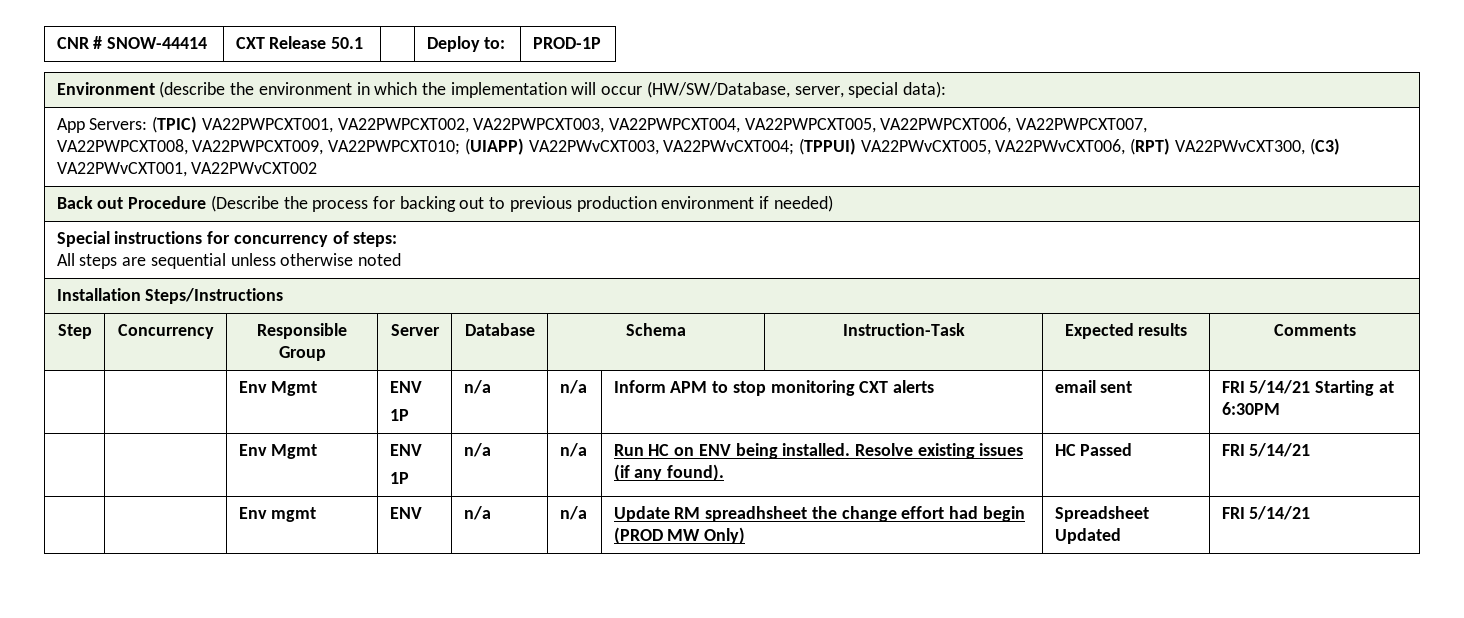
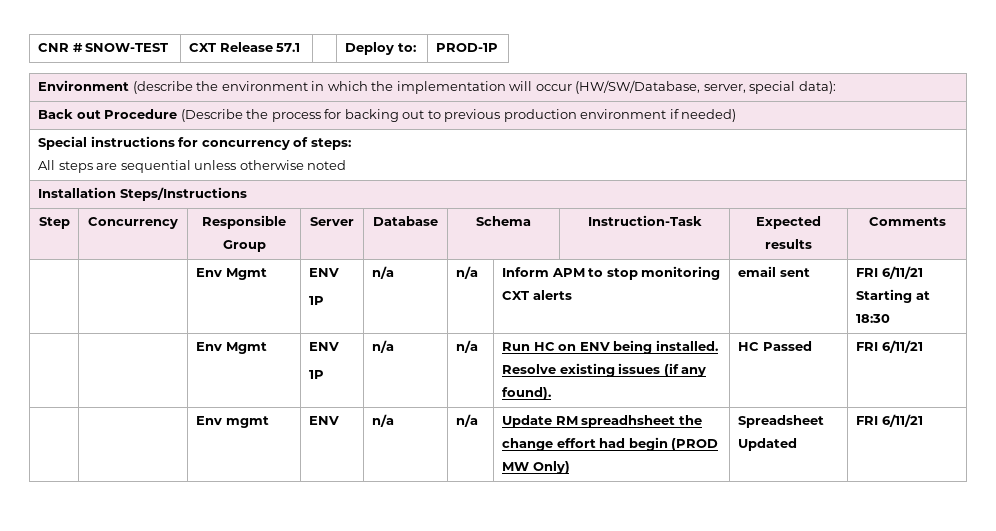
- CNR # SNOW-44414 | CXT Release 50.1 | | Deploy to: | PROD-1P
+ CNR # SNOW-TEST | CXT Release 57.1 | | Deploy to: | PROD-1P
- App Servers: (TPIC) VA22PWPCXT001, VA22PWPCXT002, VA22PWPCXT003, VA22PWPCXT004, VA22PWPCXT005, VA22PWPCXT006, VA22PWPCXT007,
- VA22PWPCXT008, VA22PWPCXT009, VA22PWPCXT010; (UIAPP) VA22PWvCXT003, VA22PWvCXT004; (TPPUI) VA22PWvCXT005, VA22PWvCXT006, (RPT) VA22PWvCXT300, (C3) VA22PWvCXT001, VA22PWvCXT002
  Step | Concurrency | Responsible Group | Server | Database | Schema | Instruction-Task | Expected results | Comments
  | | Env Mgmt | ENV
- 1P | n/a | n/a | Inform APM to stop monitoring CXT alerts | email sent | FRI 5/14/21 Starting at 6:30PM
+ 1P | n/a | n/a | Inform APM to stop monitoring CXT alerts | email sent | FRI 6/11/21 Starting at 18:30
  | | Env Mgmt | ENV
- 1P | n/a | n/a | Run HC on ENV being installed. Resolve existing issues (if any found). | HC Passed | FRI 5/14/21
+ 1P | n/a | n/a | Run HC on ENV being installed. Resolve existing issues (if any found). | HC Passed | FRI 6/11/21
- | | Env mgmt | ENV | n/a | n/a | Update RM spreadhsheet the change effort had begin (PROD MW Only) | Spreadsheet Updated | FRI 5/14/21
+ | | Env mgmt | ENV | n/a | n/a | Update RM spreadhsheet the change effort had begin (PROD MW Only) | Spreadsheet Updated | FRI 6/11/21

